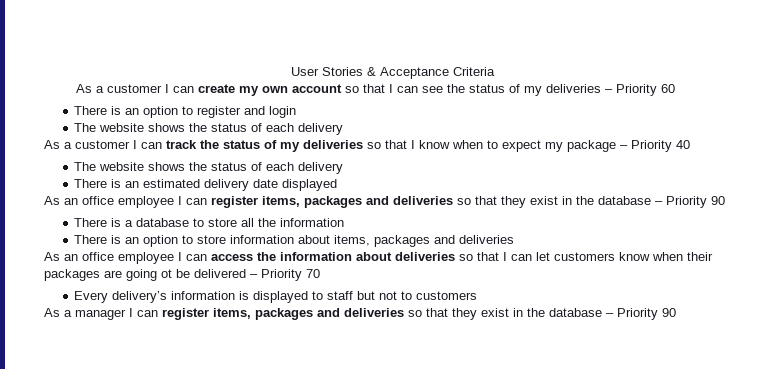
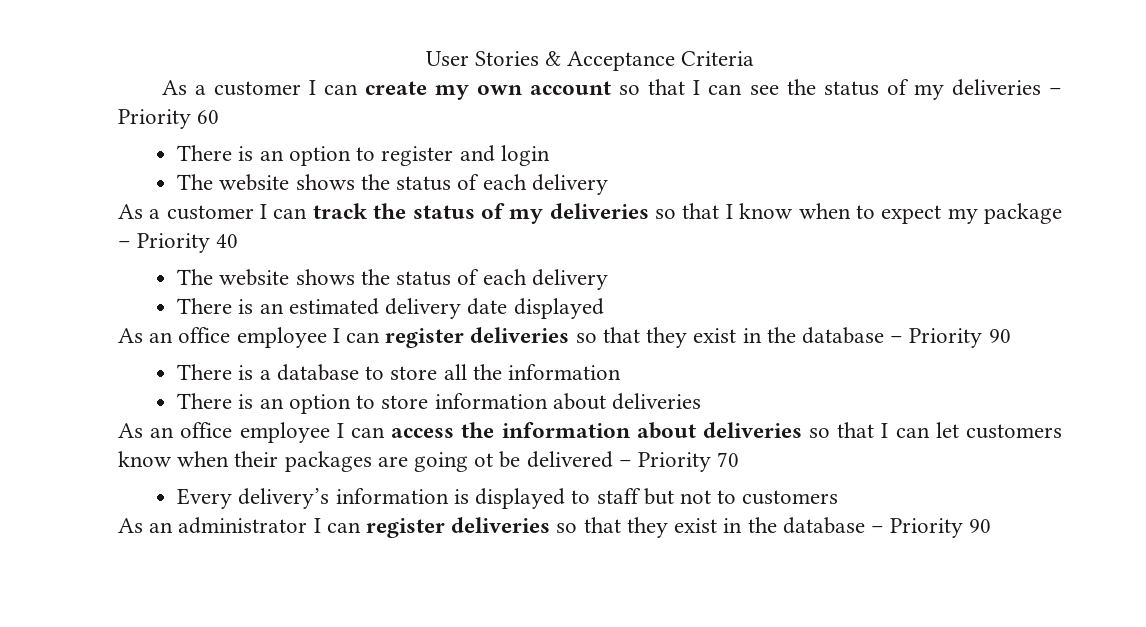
- As an office employee I can register items, packages and deliveries so that they exist in the database – Priority 90
+ As an office employee I can register deliveries so that they exist in the database – Priority 90
- There is an option to store information about items, packages and deliveries
+ There is an option to store information about deliveries
- As a manager I can register items, packages and deliveries so that they exist in the database – Priority 90
+ As an administrator I can register deliveries so that they exist in the database – Priority 90

